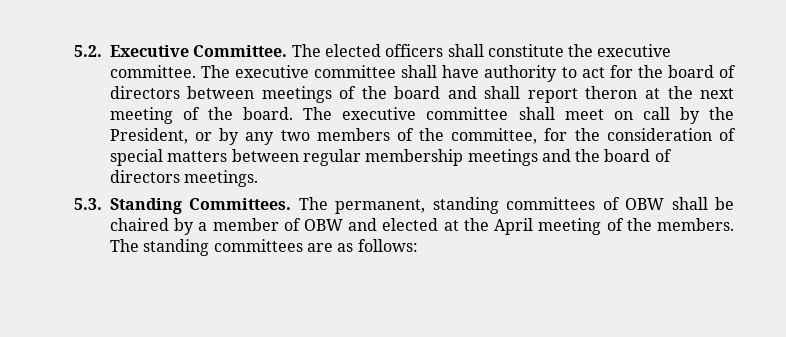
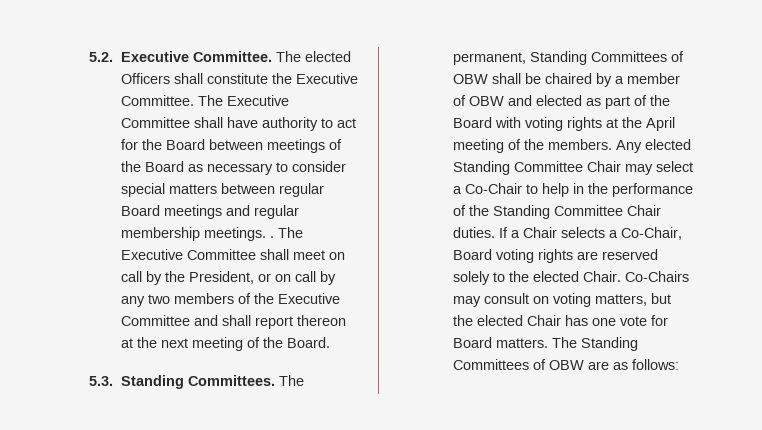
- The elected officers shall constitute the executive committee. The executive committee shall have authority to act for the board of directors between meetings of the board and shall report theron at the next meeting of the board. The executive committee shall meet on call by the President, or by any two members of the committee, for the consideration of special matters between regular membership meetings and the board of directors meetings.
+ The elected Officers shall constitute the Executive Committee. The Executive Committee shall have authority to act for the Board between meetings of the Board as necessary to consider special matters between regular Board meetings and regular membership meetings. . The Executive Committee shall meet on call by the President, or on call by any two members of the Executive Committee and shall report thereon at the next meeting of the Board.
- The permanent, standing committees of OBW shall be chaired by a member of OBW and elected at the April meeting of the members.
+ The permanent, Standing Committees of OBW shall be chaired by a member of OBW and elected as part of the Board with voting rights at the April meeting of the members.
- The standing committees are as follows:
+ Any elected Standing Committee Chair may select a Co-Chair to help in the performance of the Standing Committee Chair duties. If a Chair selects a Co-Chair, Board voting rights are reserved solely to the elected Chair. Co-Chairs may consult on voting matters, but the elected Chair has one vote for Board matters. The Standing Committees of OBW are as follows:

